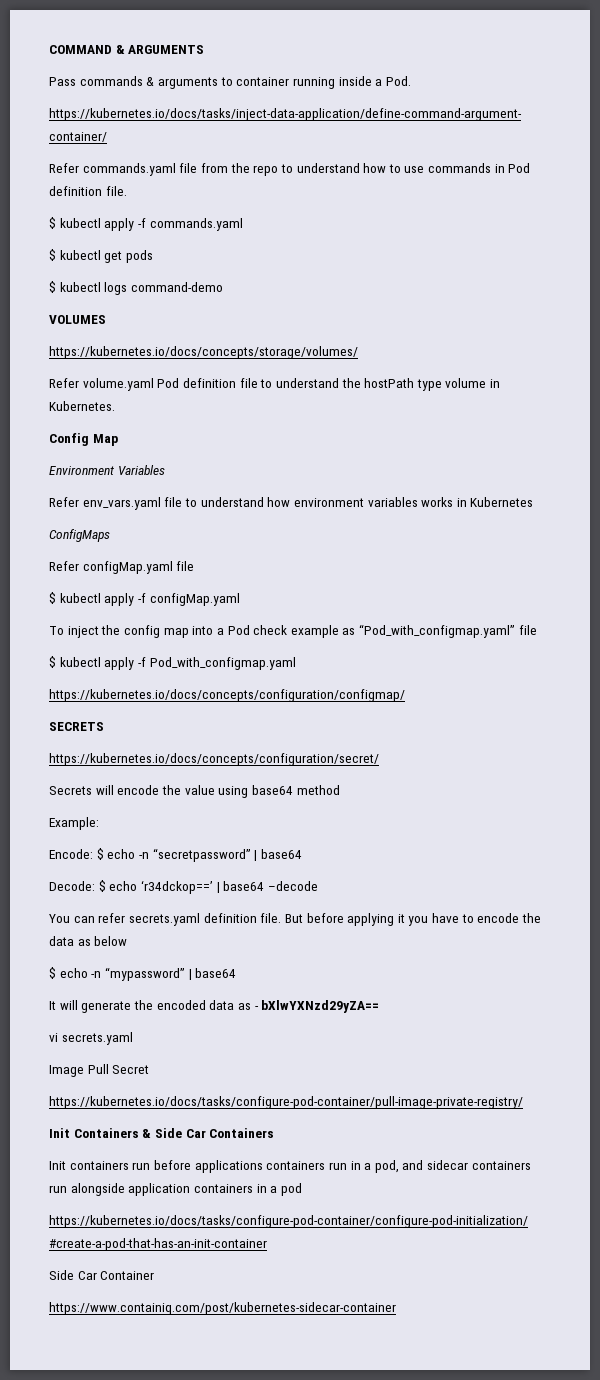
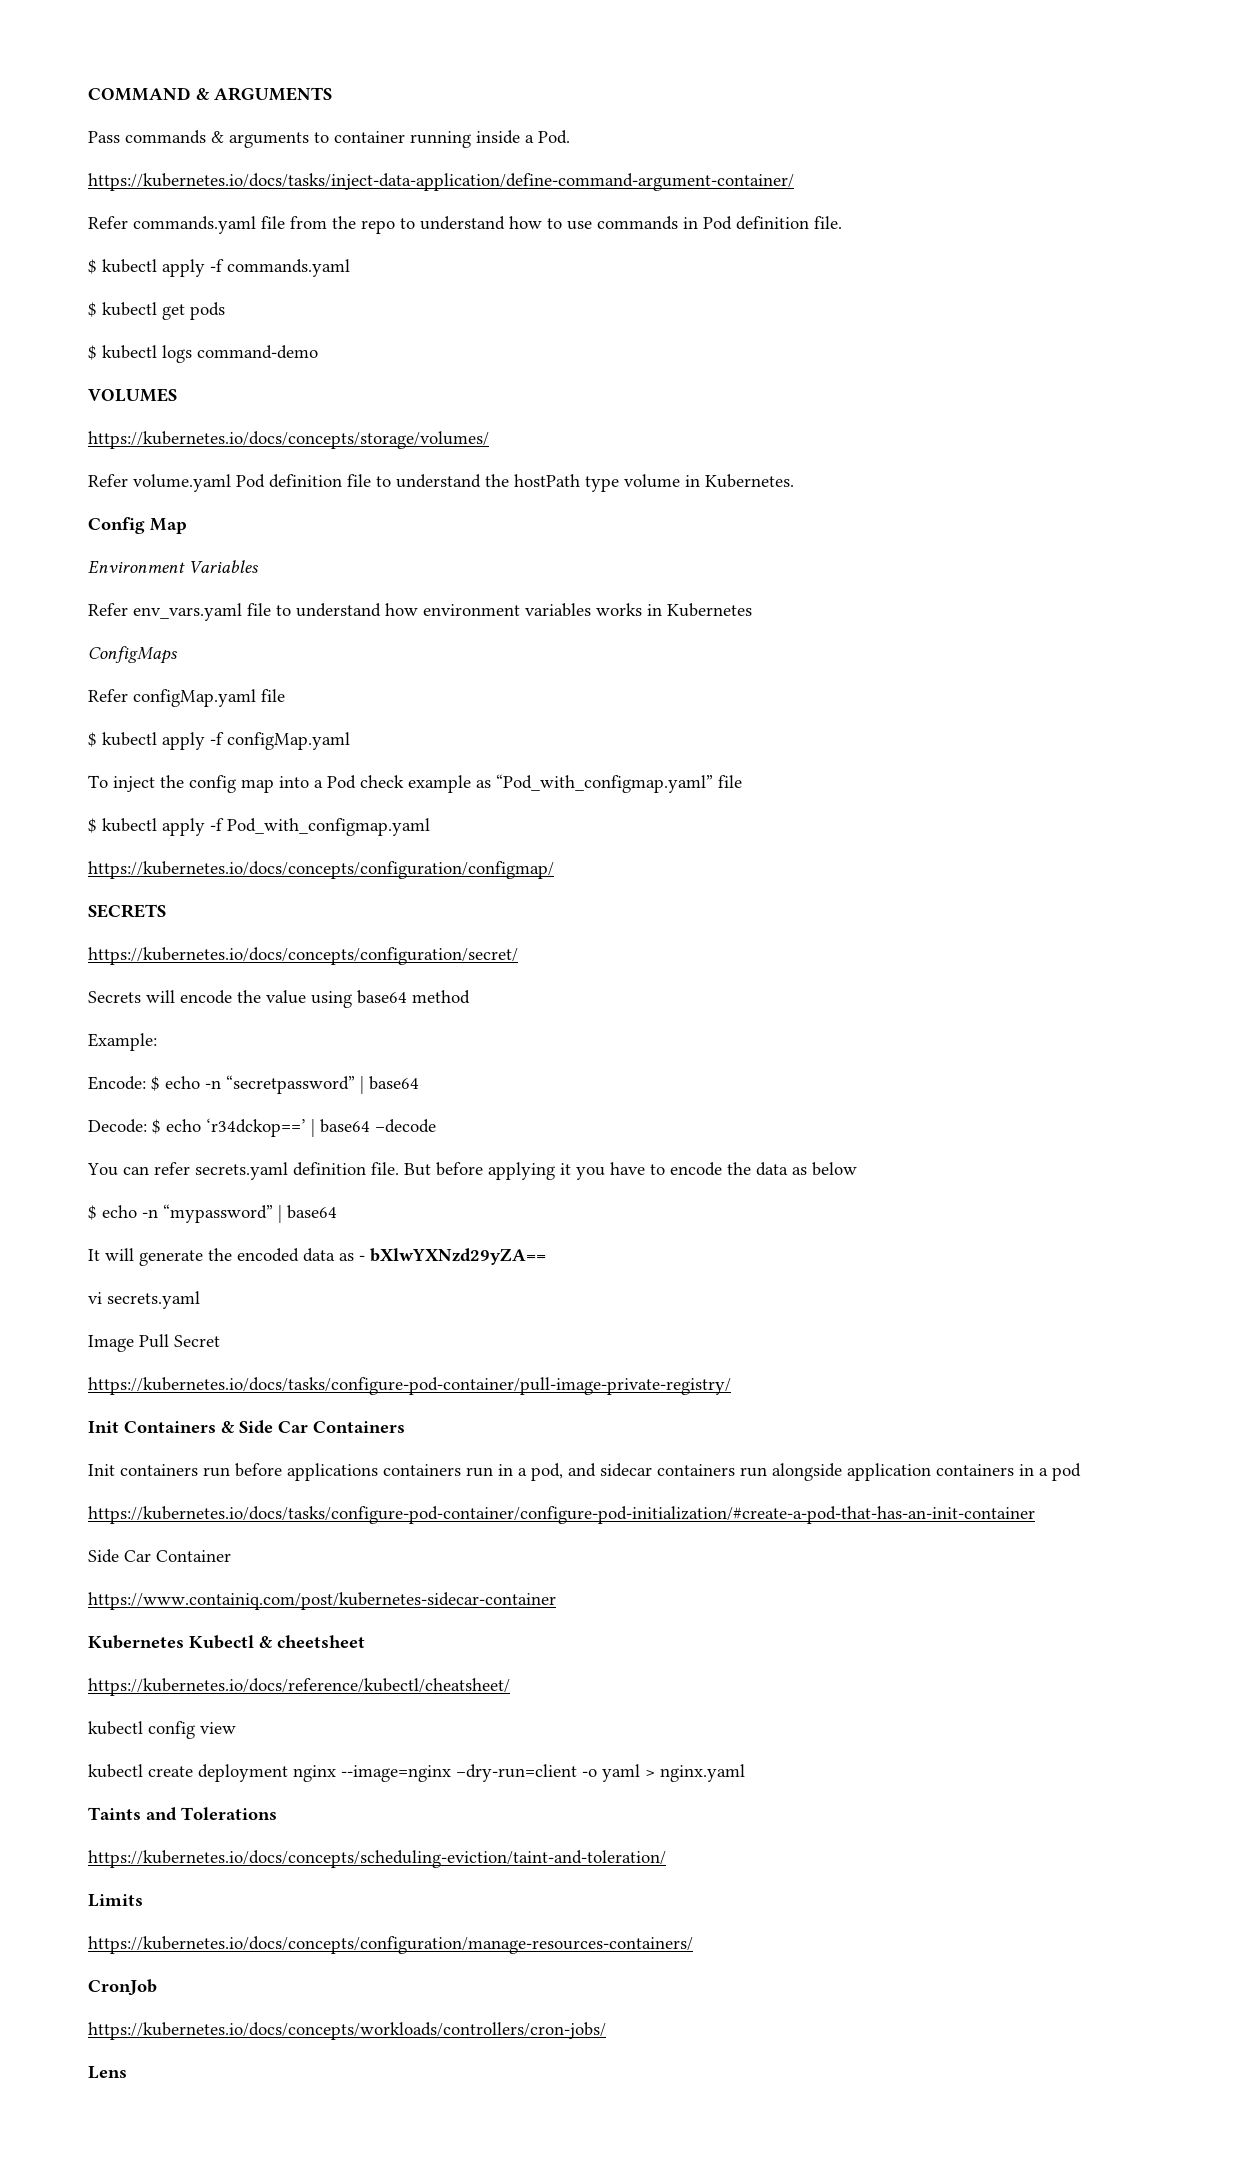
+ Kubernetes Kubectl & cheetsheet
+ https://kubernetes.io/docs/reference/kubectl/cheatsheet/
+ kubectl config view
+ kubectl create deployment nginx --image=nginx –dry-run=client -o yaml > nginx.yaml
+ Taints and Tolerations
+ https://kubernetes.io/docs/concepts/scheduling-eviction/taint-and-toleration/
+ Limits
+ https://kubernetes.io/docs/concepts/configuration/manage-resources-containers/
+ CronJob
+ https://kubernetes.io/docs/concepts/workloads/controllers/cron-jobs/
+ Lens

